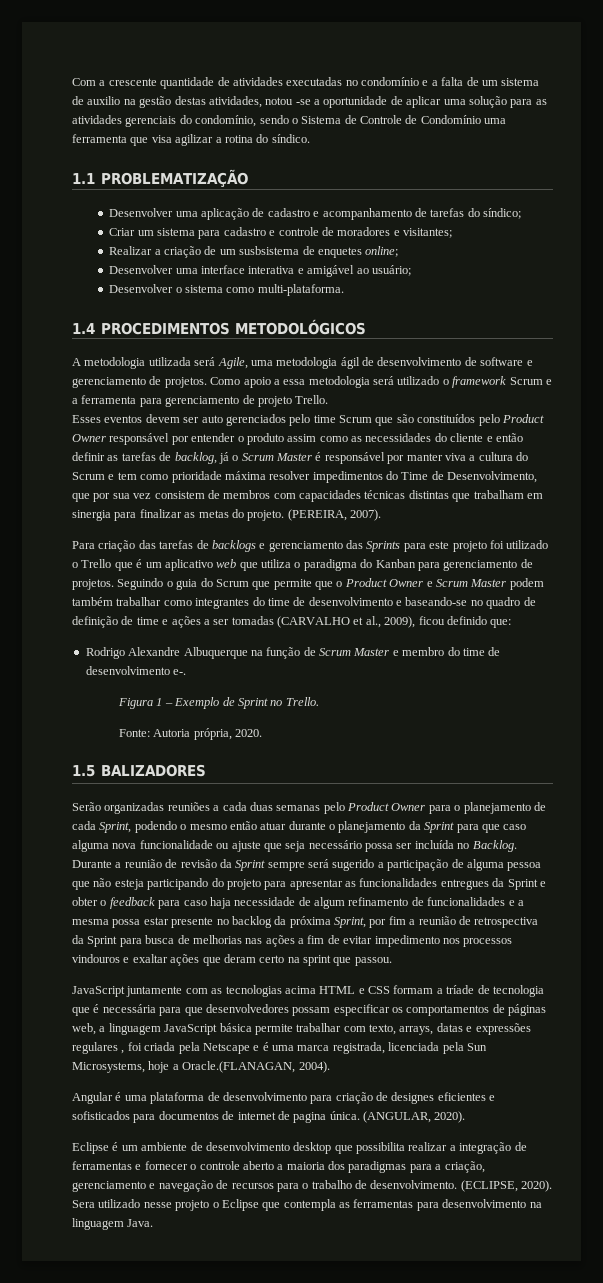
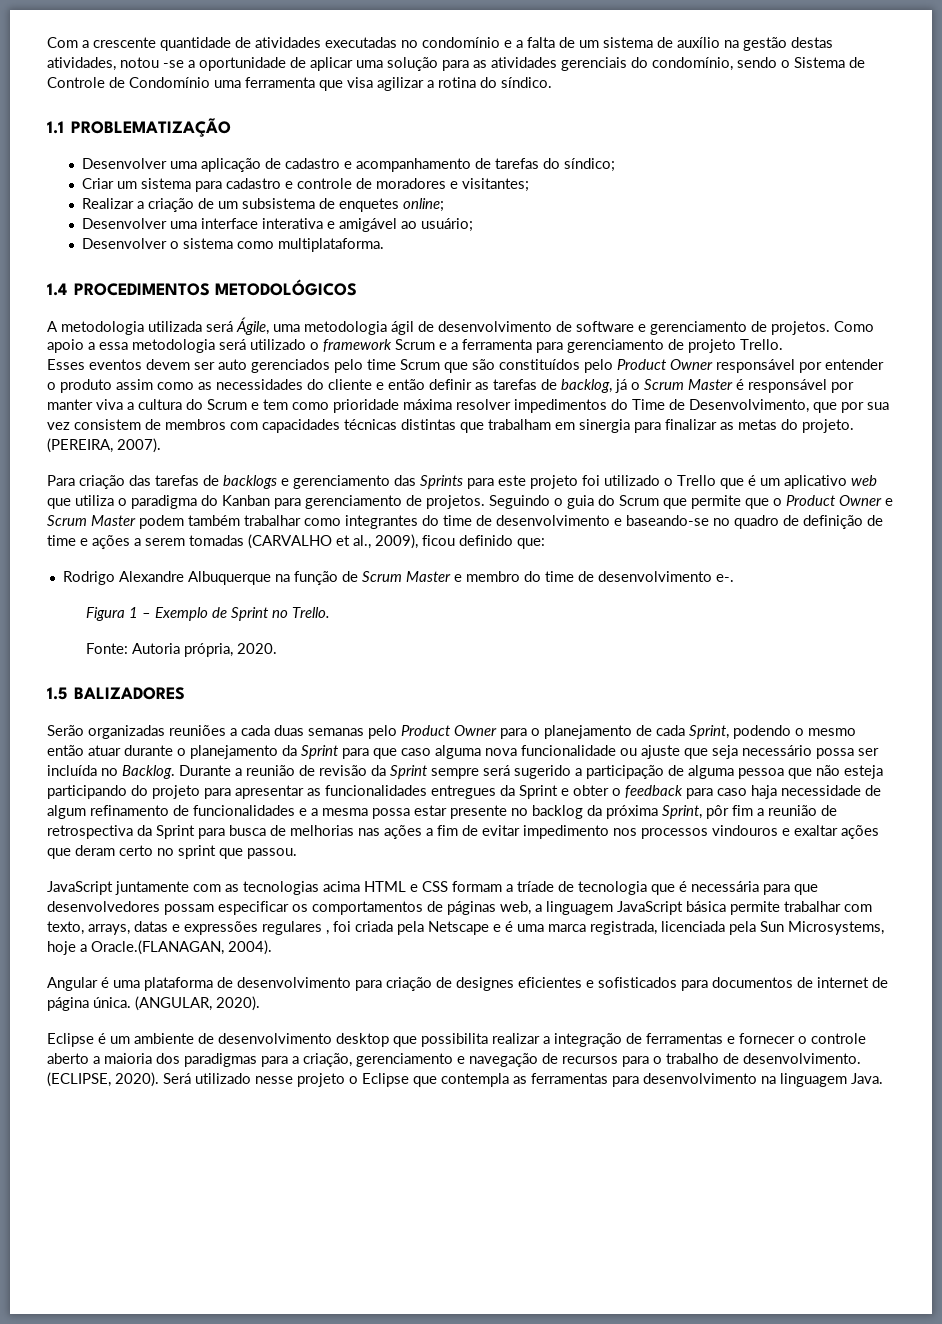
- Com a crescente quantidade de atividades executadas no condomínio e a falta de um sistema de auxilio na gestão destas atividades, notou -se a oportunidade de aplicar uma solução para as atividades gerenciais do condomínio, sendo o Sistema de Controle de Condomínio uma ferramenta que visa agilizar a rotina do síndico.
+ Com a crescente quantidade de atividades executadas no condomínio e a falta de um sistema de auxílio na gestão destas atividades, notou -se a oportunidade de aplicar uma solução para as atividades gerenciais do condomínio, sendo o Sistema de Controle de Condomínio uma ferramenta que visa agilizar a rotina do síndico.
- Realizar a criação de um susbsistema de enquetes online;
+ Realizar a criação de um subsistema de enquetes online;
- Desenvolver o sistema como multi-plataforma.
+ Desenvolver o sistema como multiplataforma.
- A metodologia utilizada será Agile, uma metodologia ágil de desenvolvimento de software e gerenciamento de projetos.
+ A metodologia utilizada será Ágile, uma metodologia ágil de desenvolvimento de software e gerenciamento de projetos.
- Seguindo o guia do Scrum que permite que o Product Owner e Scrum Master podem também trabalhar como integrantes do time de desenvolvimento e baseando-se no quadro de definição de time e ações a ser tomadas (CARVALHO et al., 2009), ficou definido que:
+ Seguindo o guia do Scrum que permite que o Product Owner e Scrum Master podem também trabalhar como integrantes do time de desenvolvimento e baseando-se no quadro de definição de time e ações a serem tomadas (CARVALHO et al., 2009), ficou definido que:
- Durante a reunião de revisão da Sprint sempre será sugerido a participação de alguma pessoa que não esteja participando do projeto para apresentar as funcionalidades entregues da Sprint e obter o feedback para caso haja necessidade de algum refinamento de funcionalidades e a mesma possa estar presente no backlog da próxima Sprint, por fim a reunião de retrospectiva da Sprint para busca de melhorias nas ações a fim de evitar impedimento nos processos vindouros e exaltar ações que deram certo na sprint que passou.
+ Durante a reunião de revisão da Sprint sempre será sugerido a participação de alguma pessoa que não esteja participando do projeto para apresentar as funcionalidades entregues da Sprint e obter o feedback para caso haja necessidade de algum refinamento de funcionalidades e a mesma possa estar presente no backlog da próxima Sprint, pôr fim a reunião de retrospectiva da Sprint para busca de melhorias nas ações a fim de evitar impedimento nos processos vindouros e exaltar ações que deram certo no sprint que passou.
- Angular é uma plataforma de desenvolvimento para criação de designes eficientes e sofisticados para documentos de internet de pagina única.
+ Angular é uma plataforma de desenvolvimento para criação de designes eficientes e sofisticados para documentos de internet de página única.
- Sera utilizado nesse projeto o Eclipse que contempla as ferramentas para desenvolvimento na linguagem Java.
+ Será utilizado nesse projeto o Eclipse que contempla as ferramentas para desenvolvimento na linguagem Java.

